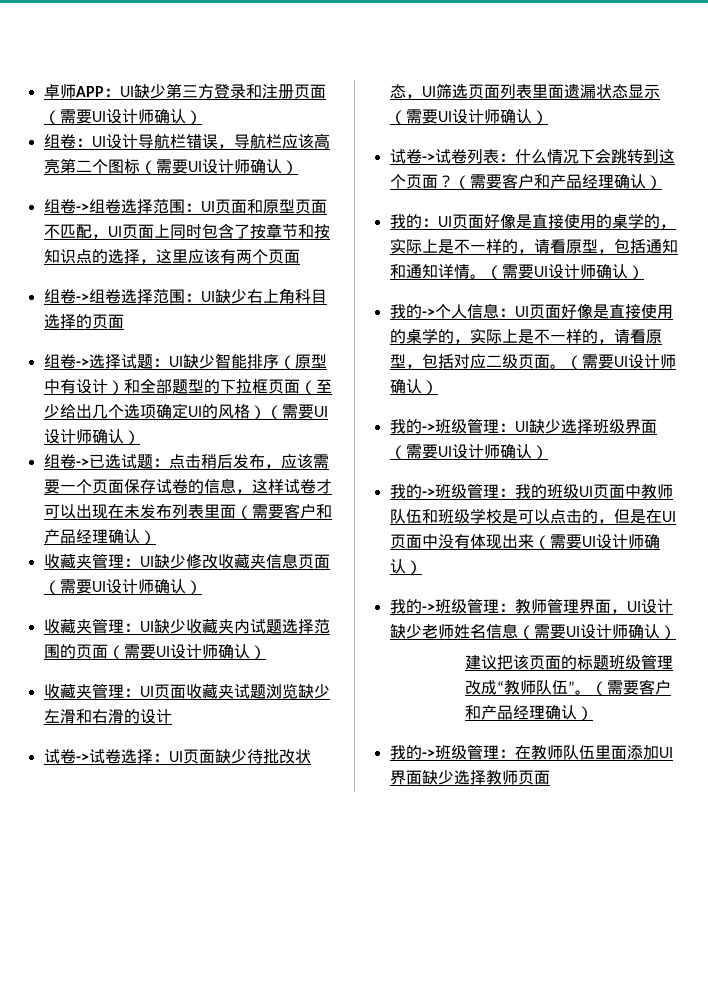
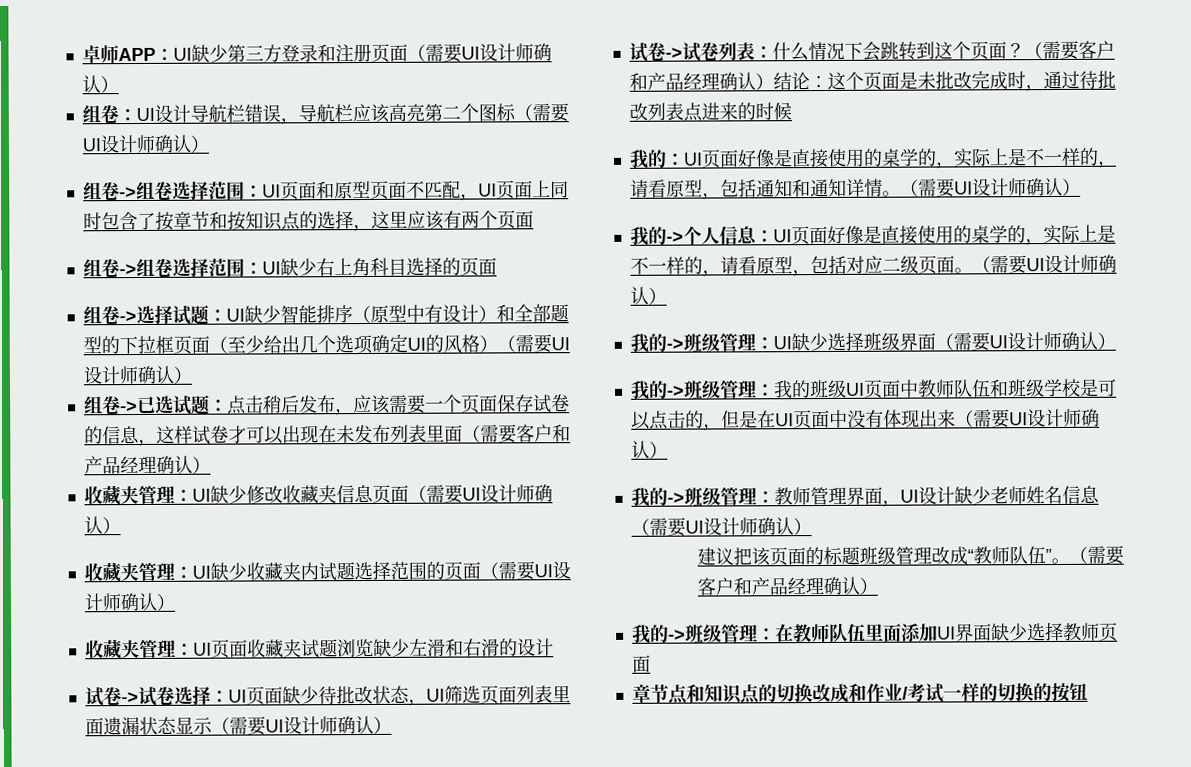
- 试卷->试卷列表：什么情况下会跳转到这个页面？（需要客户和产品经理确认）
+ 试卷->试卷列表：什么情况下会跳转到这个页面？（需要客户和产品经理确认）结论：这个页面是未批改完成时，通过待批改列表点进来的时候
+ 章节点和知识点的切换改成和作业/考试一样的切换的按钮

